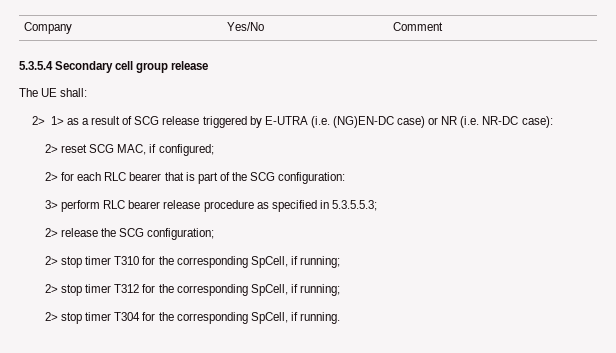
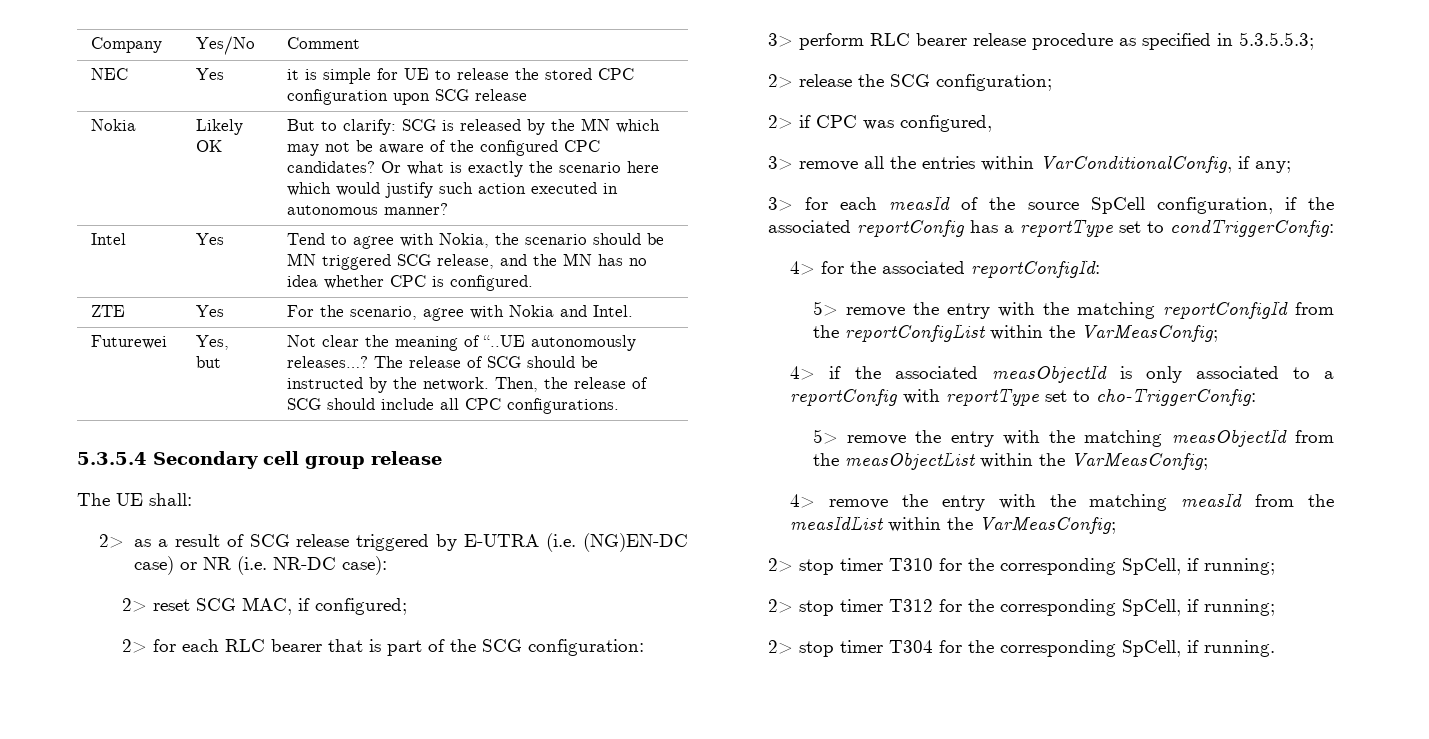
+ NEC | Yes | it is simple for UE to release the stored CPC configuration upon SCG release
+ Nokia | Likely OK | But to clarify: SCG is released by the MN which may not be aware of the configured CPC candidates? Or what is exactly the scenario here which would justify such action executed in autonomous manner?
+ Intel | Yes | Tend to agree with Nokia, the scenario should be MN triggered SCG release, and the MN has no idea whether CPC is configured.
+ ZTE | Yes | For the scenario, agree with Nokia and Intel.
+ Futurewei | Yes, but | Not clear the meaning of “..UE autonomously releases…? The release of SCG should be instructed by the network. Then, the release of SCG should include all CPC configurations.
- 2> 1> as a result of SCG release triggered by E-UTRA (i.e. (NG)EN-DC case) or NR (i.e. NR-DC case):
+ 2> as a result of SCG release triggered by E-UTRA (i.e. (NG)EN-DC case) or NR (i.e. NR-DC case):
+ 2> if CPC was configured,
+ 3> remove all the entries within VarConditionalConfig, if any;
+ 3> for each measId of the source SpCell configuration, if the associated reportConfig has a reportType set to condTriggerConfig:
+ 4> for the associated reportConfigId:
+ 5> remove the entry with the matching reportConfigId from the reportConfigList within the VarMeasConfig;
+ 4> if the associated measObjectId is only associated to a reportConfig with reportType set to cho-TriggerConfig:
+ 5> remove the entry with the matching measObjectId from the measObjectList within the VarMeasConfig;
+ 4> remove the entry with the matching measId from the measIdList within the VarMeasConfig;

